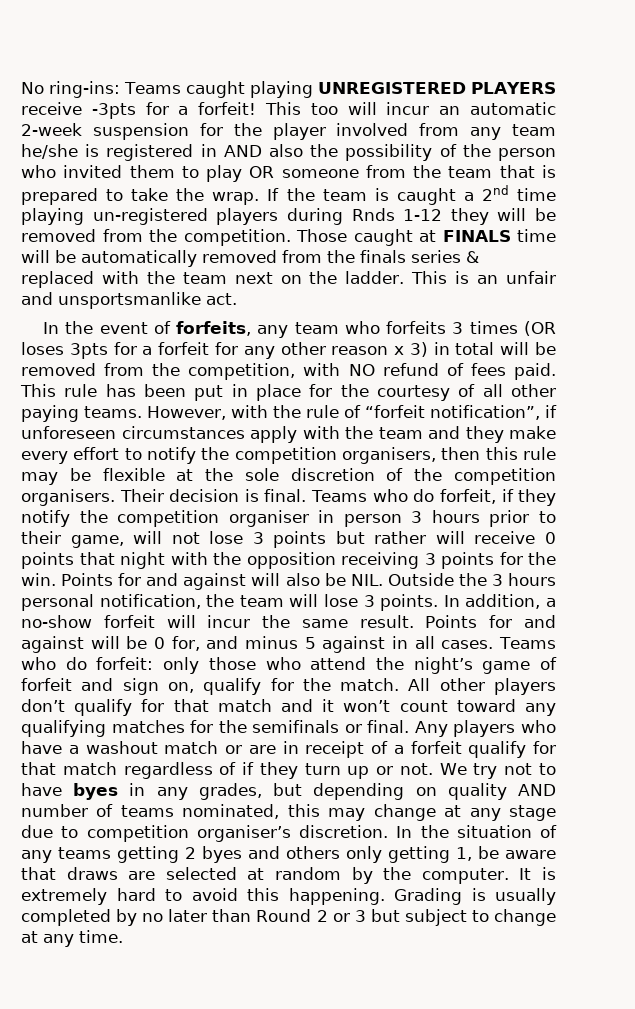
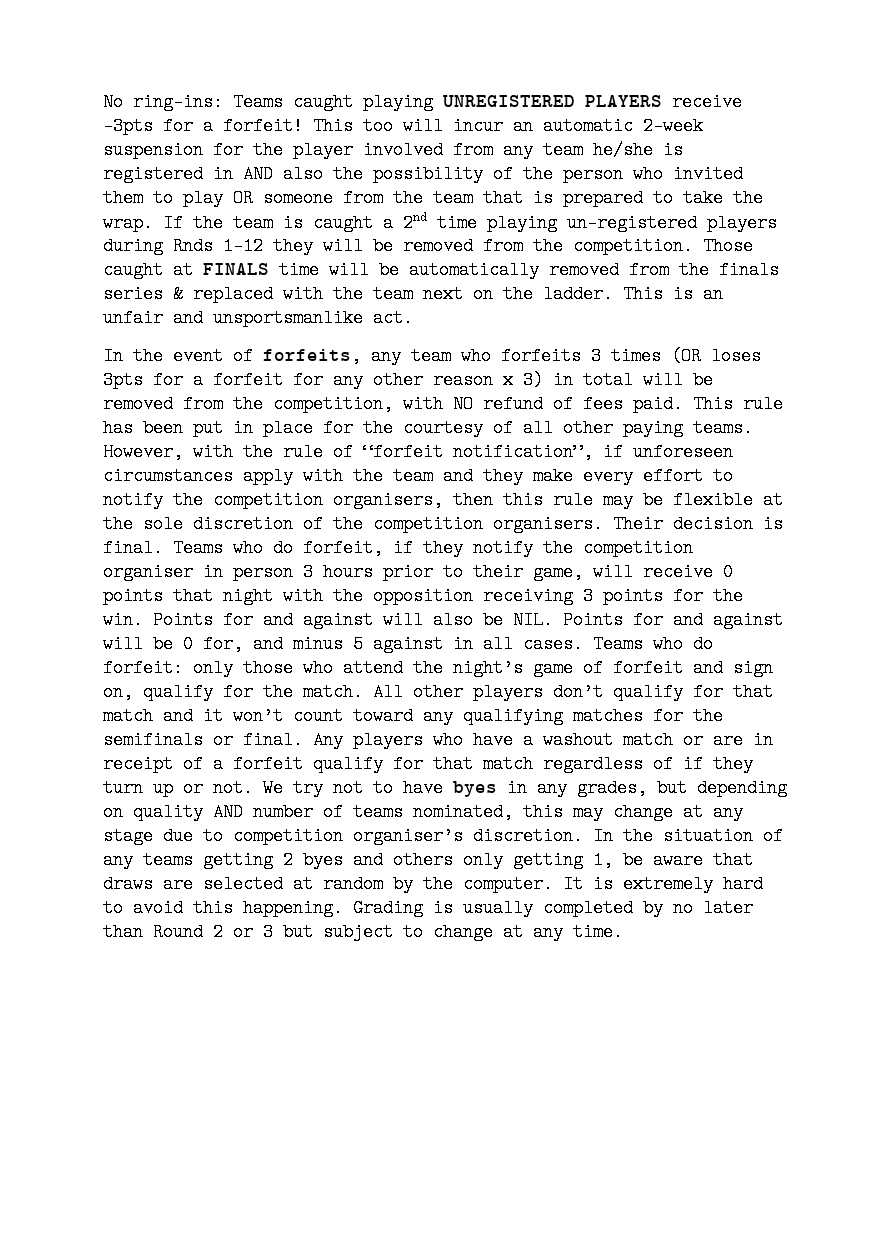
- Teams who do forfeit, if they notify the competition organiser in person 3 hours prior to their game, will not lose 3 points but rather will receive 0 points that night with the opposition receiving 3 points for the win.
+ Teams who do forfeit, if they notify the competition organiser in person 3 hours prior to their game, will receive 0 points that night with the opposition receiving 3 points for the win.
- Points for and against will also be NIL. Outside the 3 hours personal notification, the team will lose 3 points. In addition, a no-show forfeit will incur the same result. Points for and against will be 0 for, and minus 5 against in all cases.
+ Points for and against will also be NIL. Points for and against will be 0 for, and minus 5 against in all cases.

